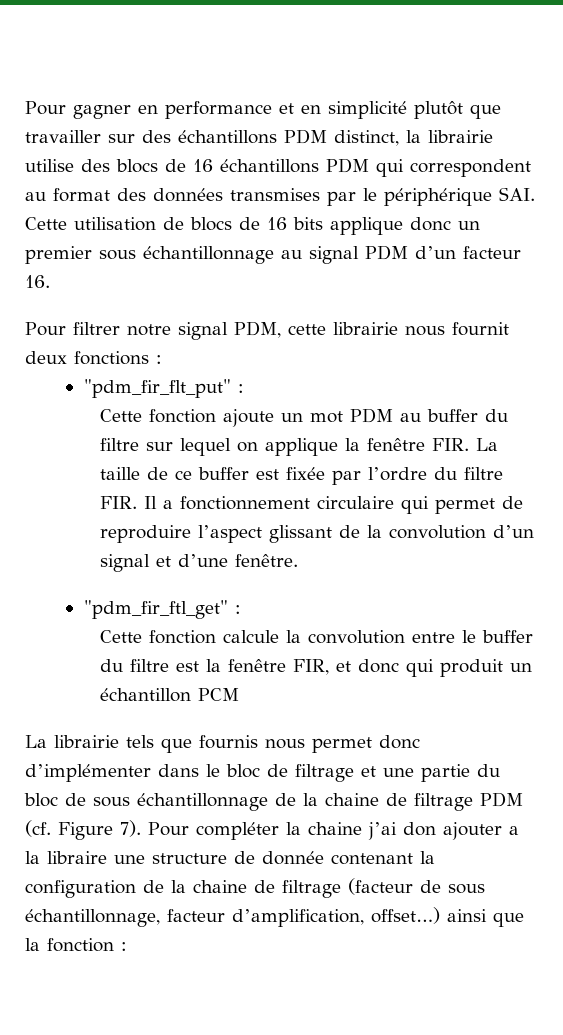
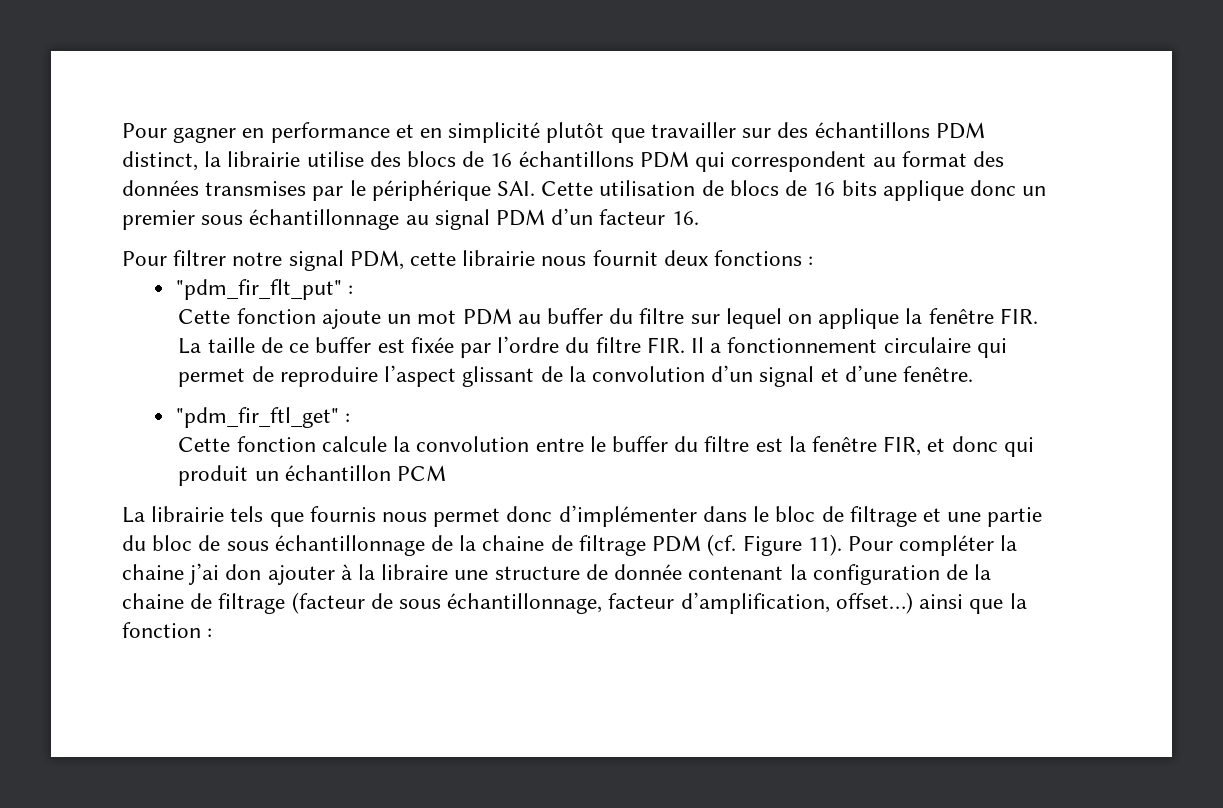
- La librairie tels que fournis nous permet donc d’implémenter dans le bloc de filtrage et une partie du bloc de sous échantillonnage de la chaine de filtrage PDM (cf. Figure 7).
+ La librairie tels que fournis nous permet donc d’implémenter dans le bloc de filtrage et une partie du bloc de sous échantillonnage de la chaine de filtrage PDM (cf. Figure 11).
- Pour compléter la chaine j’ai don ajouter a la libraire une structure de donnée contenant la configuration de la chaine de filtrage (facteur de sous échantillonnage, facteur d’amplification, offset…) ainsi que la fonction :
+ Pour compléter la chaine j’ai don ajouter à la libraire une structure de donnée contenant la configuration de la chaine de filtrage (facteur de sous échantillonnage, facteur d’amplification, offset…) ainsi que la fonction :

